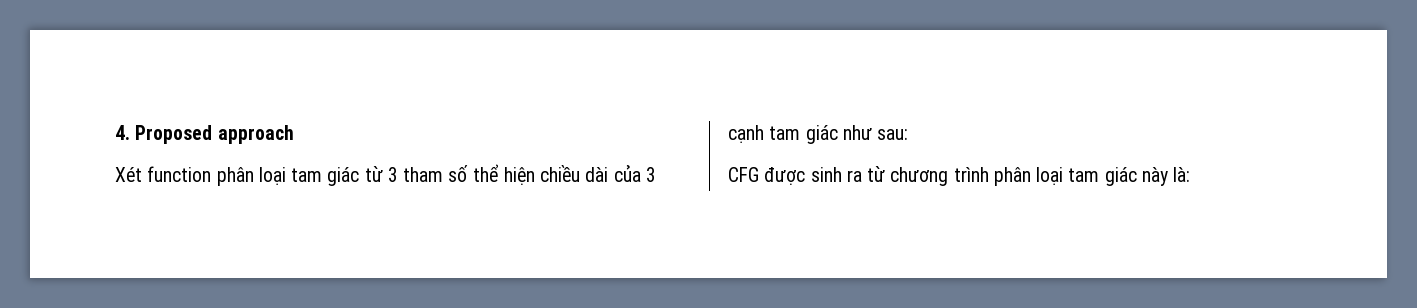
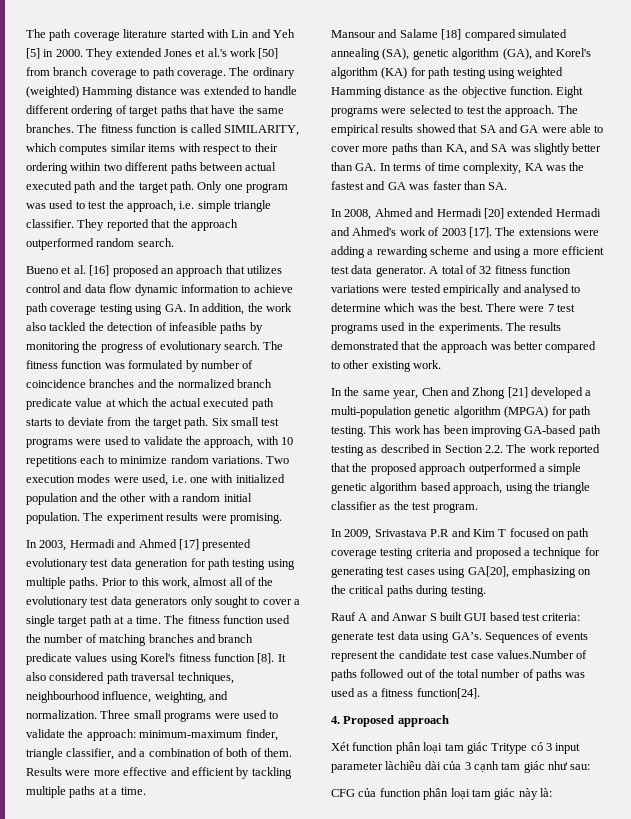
+ The path coverage literature started with Lin and Yeh [5] in 2000. They extended Jones et al.'s work [50] from branch coverage to path coverage. The ordinary (weighted) Hamming distance was extended to handle different ordering of target paths that have the same branches. The fitness function is called SIMILARITY, which computes similar items with respect to their ordering within two different paths between actual executed path and the target path. Only one program was used to test the approach, i.e. simple triangle classifier. They reported that the approach outperformed random search.
+ Bueno et al. [16] proposed an approach that utilizes control and data flow dynamic information to achieve path coverage testing using GA. In addition, the work also tackled the detection of infeasible paths by monitoring the progress of evolutionary search. The fitness function was formulated by number of coincidence branches and the normalized branch predicate value at which the actual executed path starts to deviate from the target path. Six small test programs were used to validate the approach, with 10 repetitions each to minimize random variations. Two execution modes were used, i.e. one with initialized population and the other with a random initial population. The experiment results were promising.
+ In 2003, Hermadi and Ahmed [17] presented evolutionary test data generation for path testing using multiple paths. Prior to this work, almost all of the evolutionary test data generators only sought to cover a single target path at a time. The fitness function used the number of matching branches and branch predicate values using Korel's fitness function [8]. It also considered path traversal techniques, neighbourhood influence, weighting, and normalization. Three small programs were used to validate the approach: minimum-maximum finder, triangle classifier, and a combination of both of them. Results were more effective and efficient by tackling multiple paths at a time.
+ Mansour and Salame [18] compared simulated annealing (SA), genetic algorithm (GA), and Korel's algorithm (KA) for path testing using weighted Hamming distance as the objective function. Eight programs were selected to test the approach. The empirical results showed that SA and GA were able to cover more paths than KA, and SA was slightly better than GA. In terms of time complexity, KA was the fastest and GA was faster than SA.
+ In 2008, Ahmed and Hermadi [20] extended Hermadi and Ahmed's work of 2003 [17]. The extensions were adding a rewarding scheme and using a more efficient test data generator. A total of 32 fitness function variations were tested empirically and analysed to determine which was the best. There were 7 test programs used in the experiments. The results demonstrated that the approach was better compared to other existing work.
+ In the same year, Chen and Zhong [21] developed a multi-population genetic algorithm (MPGA) for path testing. This work has been improving GA-based path testing as described in Section 2.2. The work reported that the proposed approach outperformed a simple genetic algorithm based approach, using the triangle classifier as the test program.
+ In 2009, Srivastava P.R and Kim T focused on path coverage testing criteria and proposed a technique for generating test cases using GA[20], emphasizing on the critical paths during testing.
+ Rauf A and Anwar S built GUI based test criteria: generate test data using GA’s. Sequences of events represent the candidate test case values.Number of paths followed out of the total number of paths was used as a fitness function[24].
- Xét function phân loại tam giác từ 3 tham số thể hiện chiều dài của 3 cạnh tam giác như sau:
+ Xét function phân loại tam giác Tritype có 3 input parameter làchiều dài của 3 cạnh tam giác như sau:
- CFG được sinh ra từ chương trình phân loại tam giác này là:
+ CFG của function phân loại tam giác này là:

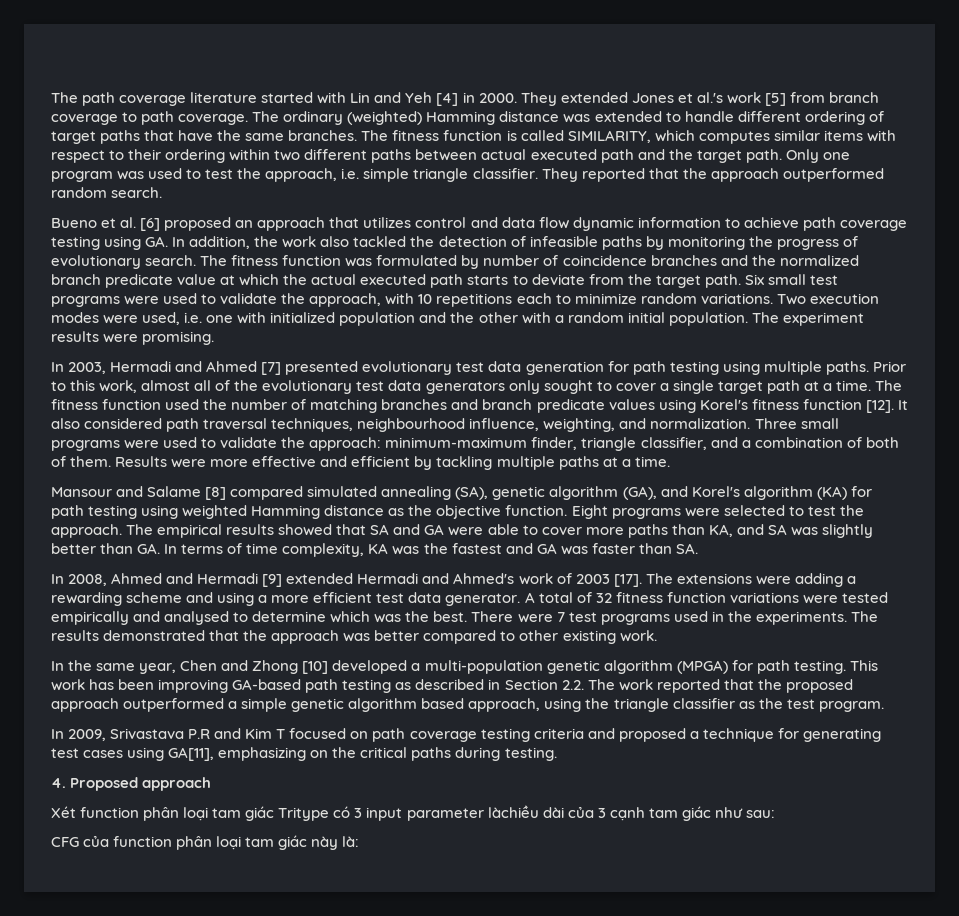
- The path coverage literature started with Lin and Yeh [5] in 2000.
+ The path coverage literature started with Lin and Yeh [4] in 2000.
- They extended Jones et al.'s work [50] from branch coverage to path coverage.
+ They extended Jones et al.'s work [5] from branch coverage to path coverage.
- Bueno et al. [16] proposed an approach that utilizes control and data flow dynamic information to achieve path coverage testing using GA. In addition, the work also tackled the detection of infeasible paths by monitoring the progress of evolutionary search.
+ Bueno et al. [6] proposed an approach that utilizes control and data flow dynamic information to achieve path coverage testing using GA. In addition, the work also tackled the detection of infeasible paths by monitoring the progress of evolutionary search.
- In 2003, Hermadi and Ahmed [17] presented evolutionary test data generation for path testing using multiple paths.
+ In 2003, Hermadi and Ahmed [7] presented evolutionary test data generation for path testing using multiple paths.
- The fitness function used the number of matching branches and branch predicate values using Korel's fitness function [8].
+ The fitness function used the number of matching branches and branch predicate values using Korel's fitness function [12].
- Mansour and Salame [18] compared simulated annealing (SA), genetic algorithm (GA), and Korel's algorithm (KA) for path testing using weighted Hamming distance as the objective function.
+ Mansour and Salame [8] compared simulated annealing (SA), genetic algorithm (GA), and Korel's algorithm (KA) for path testing using weighted Hamming distance as the objective function.
- In 2008, Ahmed and Hermadi [20] extended Hermadi and Ahmed's work of 2003 [17].
+ In 2008, Ahmed and Hermadi [9] extended Hermadi and Ahmed's work of 2003 [17].
- In the same year, Chen and Zhong [21] developed a multi-population genetic algorithm (MPGA) for path testing.
+ In the same year, Chen and Zhong [10] developed a multi-population genetic algorithm (MPGA) for path testing.
- In 2009, Srivastava P.R and Kim T focused on path coverage testing criteria and proposed a technique for generating test cases using GA[20], emphasizing on the critical paths during testing.
+ In 2009, Srivastava P.R and Kim T focused on path coverage testing criteria and proposed a technique for generating test cases using GA[11], emphasizing on the critical paths during testing.
- Rauf A and Anwar S built GUI based test criteria: generate test data using GA’s. Sequences of events represent the candidate test case values.Number of paths followed out of the total number of paths was used as a fitness function[24].

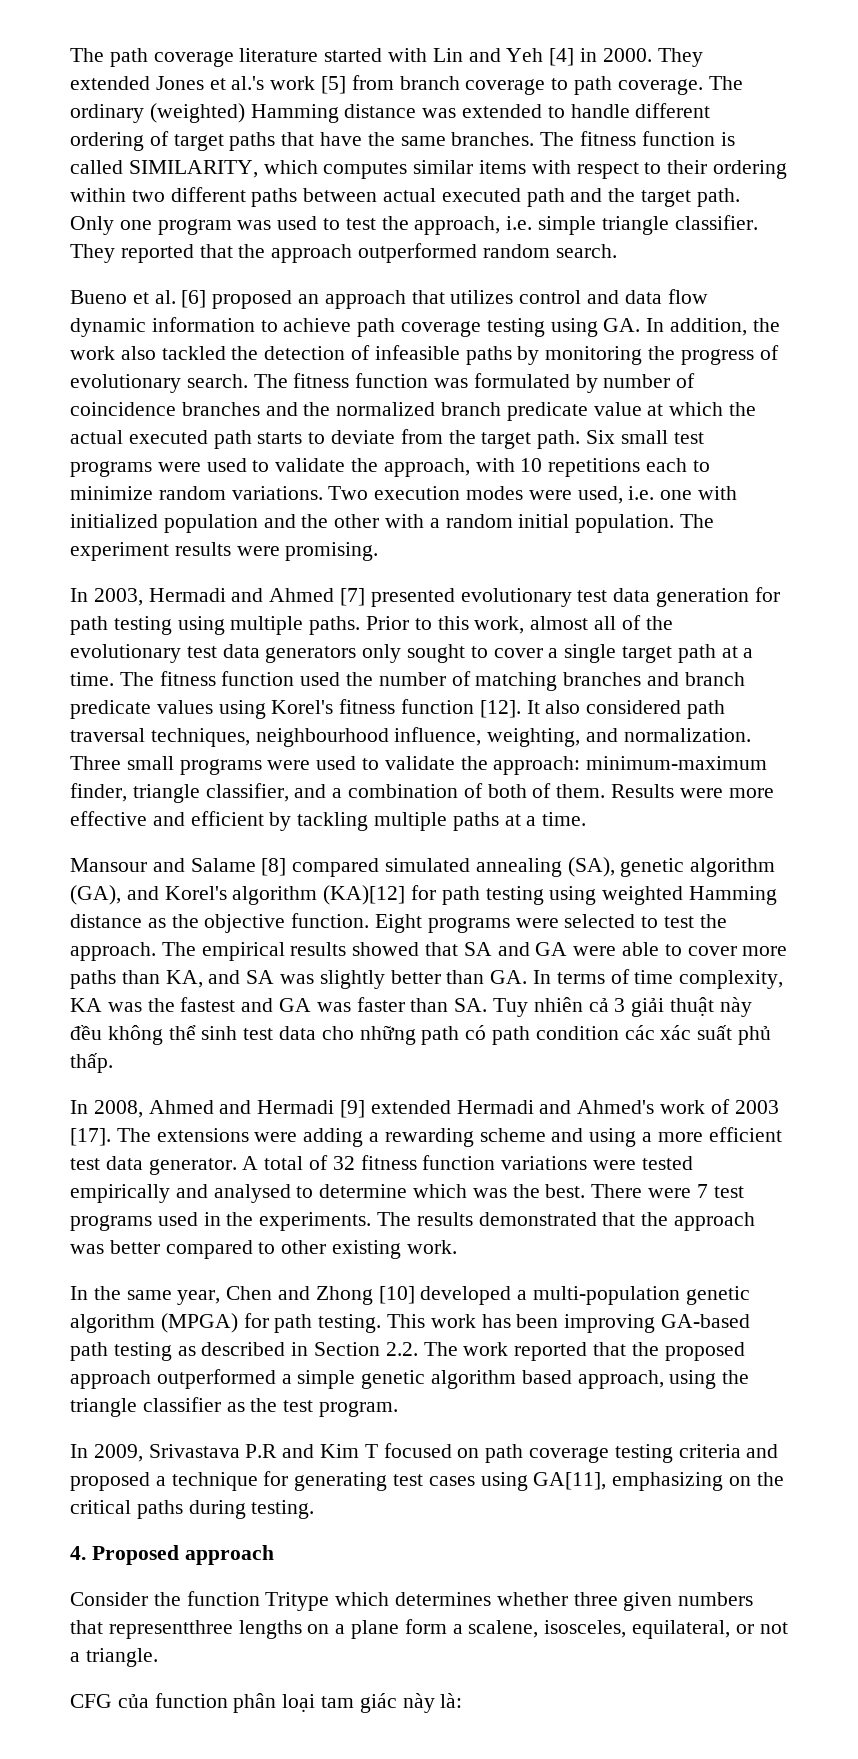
- Mansour and Salame [8] compared simulated annealing (SA), genetic algorithm (GA), and Korel's algorithm (KA) for path testing using weighted Hamming distance as the objective function.
+ Mansour and Salame [8] compared simulated annealing (SA), genetic algorithm (GA), and Korel's algorithm (KA)[12] for path testing using weighted Hamming distance as the objective function.
- The empirical results showed that SA and GA were able to cover more paths than KA, and SA was slightly better than GA. In terms of time complexity, KA was the fastest and GA was faster than SA.
+ The empirical results showed that SA and GA were able to cover more paths than KA, and SA was slightly better than GA. In terms of time complexity, KA was the fastest and GA was faster than SA. Tuy nhiên cả 3 giải thuật này đều không thể sinh test data cho những path có path condition các xác suất phủ thấp.
- Xét function phân loại tam giác Tritype có 3 input parameter làchiều dài của 3 cạnh tam giác như sau:
+ Consider the function Tritype which determines whether three given numbers that representthree lengths on a plane form a scalene, isosceles, equilateral, or not a triangle.

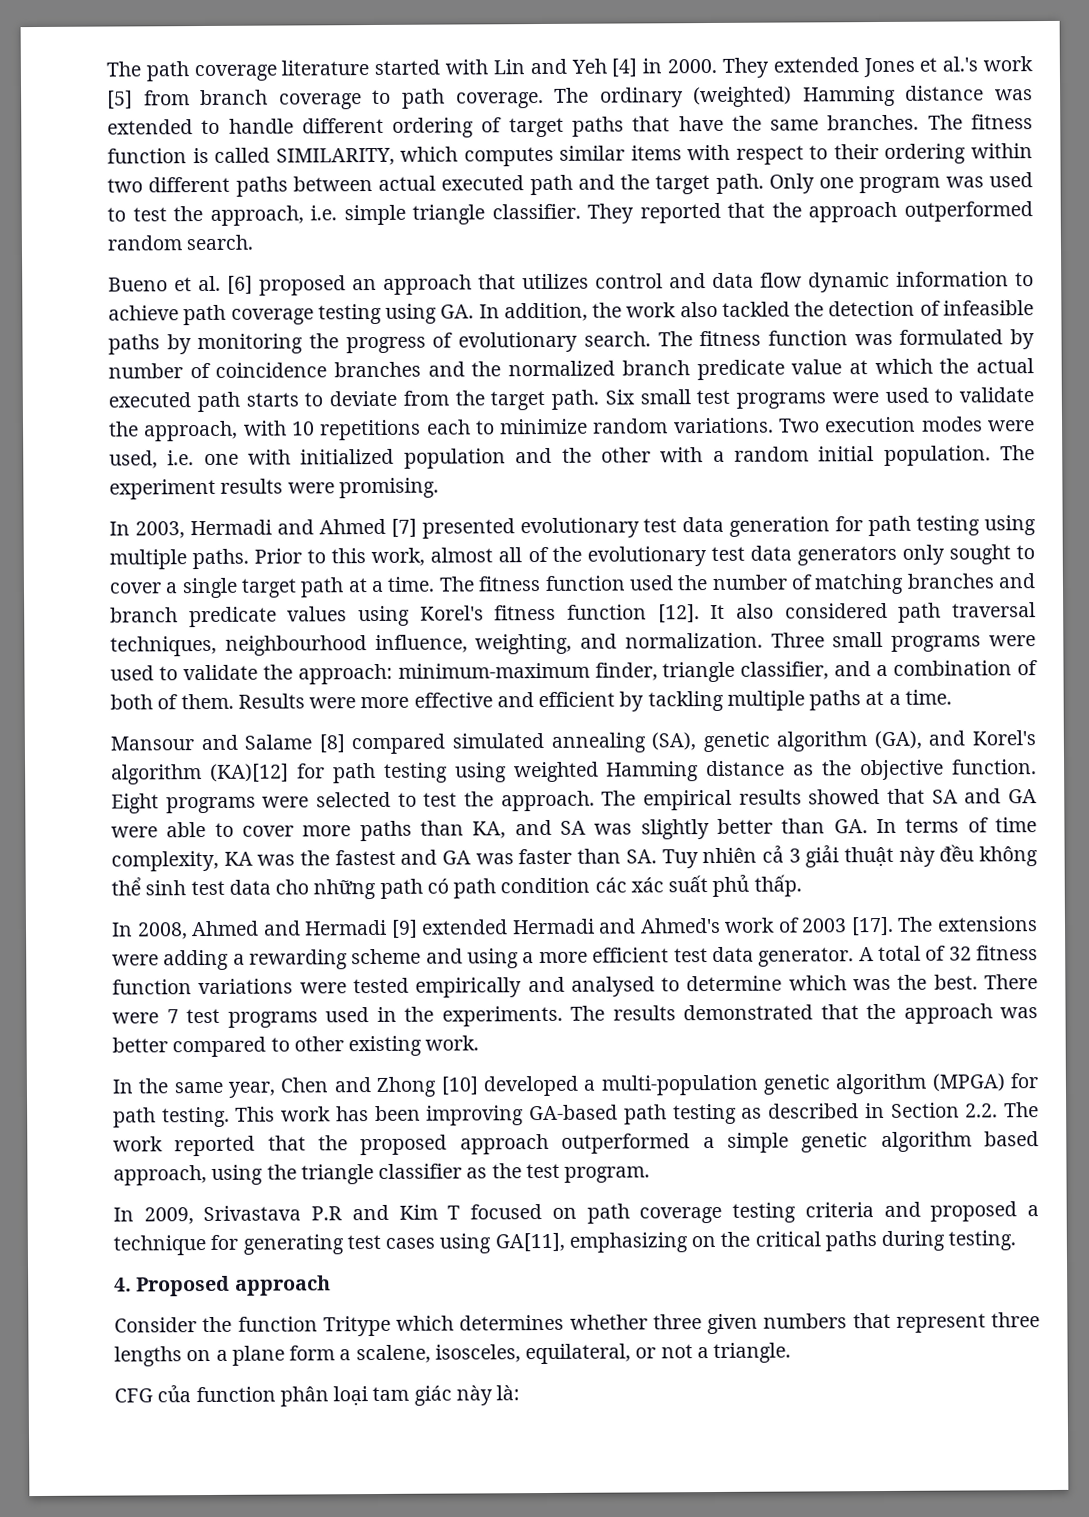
- Consider the function Tritype which determines whether three given numbers that representthree lengths on a plane form a scalene, isosceles, equilateral, or not a triangle.
+ Consider the function Tritype which determines whether three given numbers that represent three lengths on a plane form a scalene, isosceles, equilateral, or not a triangle.

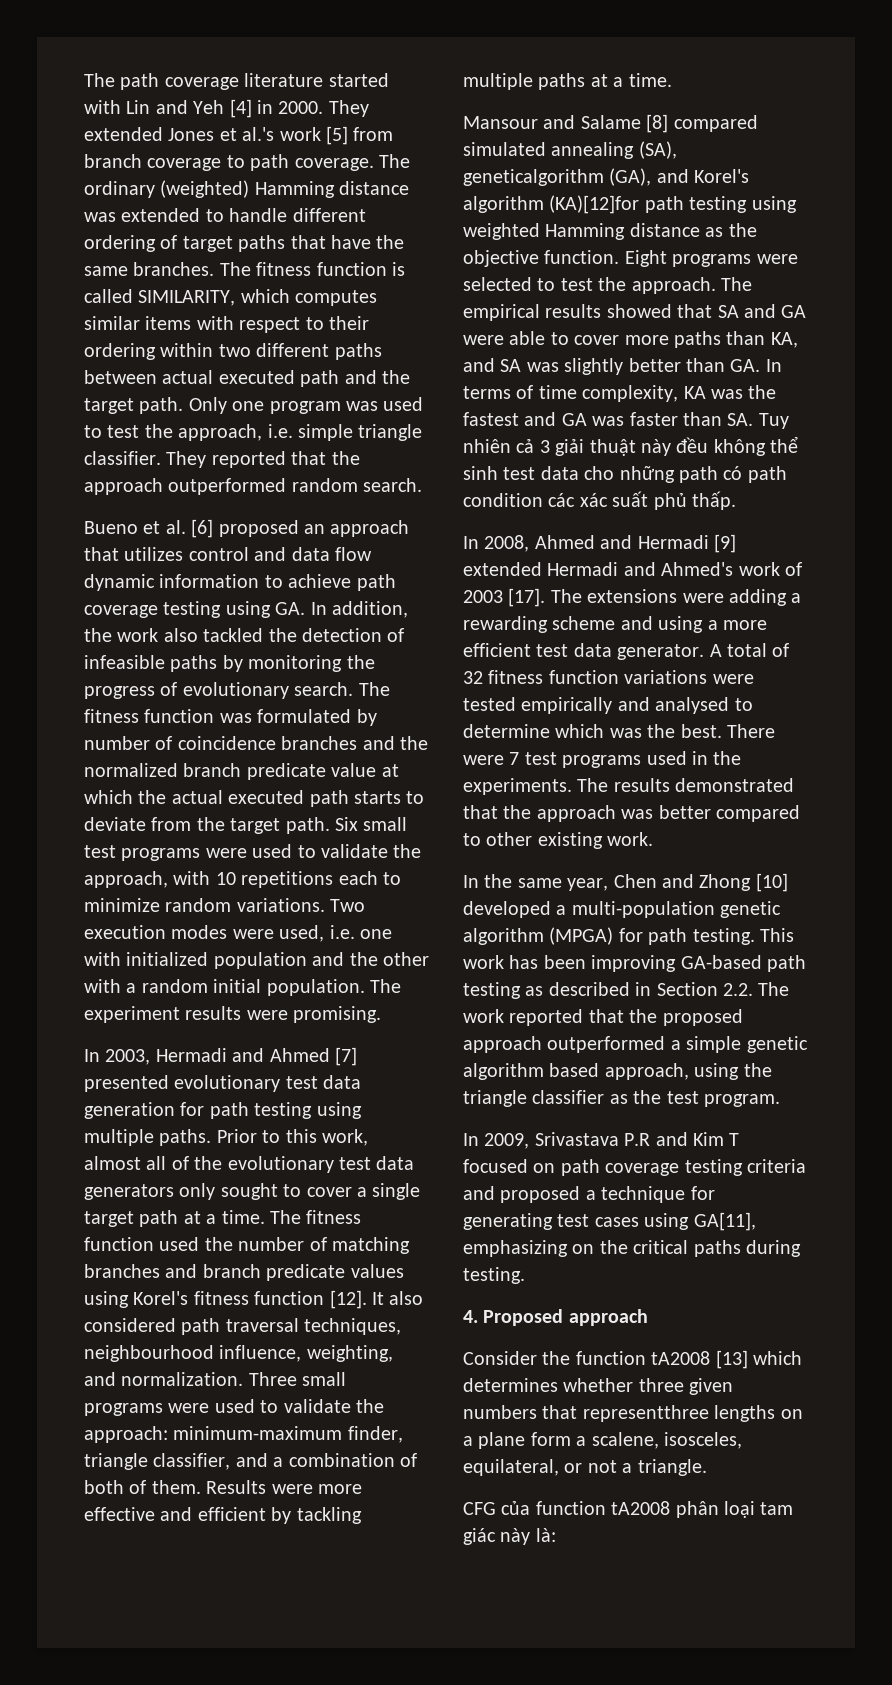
- Mansour and Salame [8] compared simulated annealing (SA), genetic algorithm (GA), and Korel's algorithm (KA)[12] for path testing using weighted Hamming distance as the objective function.
+ Mansour and Salame [8] compared simulated annealing (SA), geneticalgorithm (GA), and Korel's algorithm (KA)[12]for path testing using weighted Hamming distance as the objective function.
- Consider the function Tritype which determines whether three given numbers that represent three lengths on a plane form a scalene, isosceles, equilateral, or not a triangle.
+ Consider the function tA2008 [13] which determines whether three given numbers that representthree lengths on a plane form a scalene, isosceles, equilateral, or not a triangle.
- CFG của function phân loại tam giác này là:
+ CFG của function tA2008 phân loại tam giác này là:

